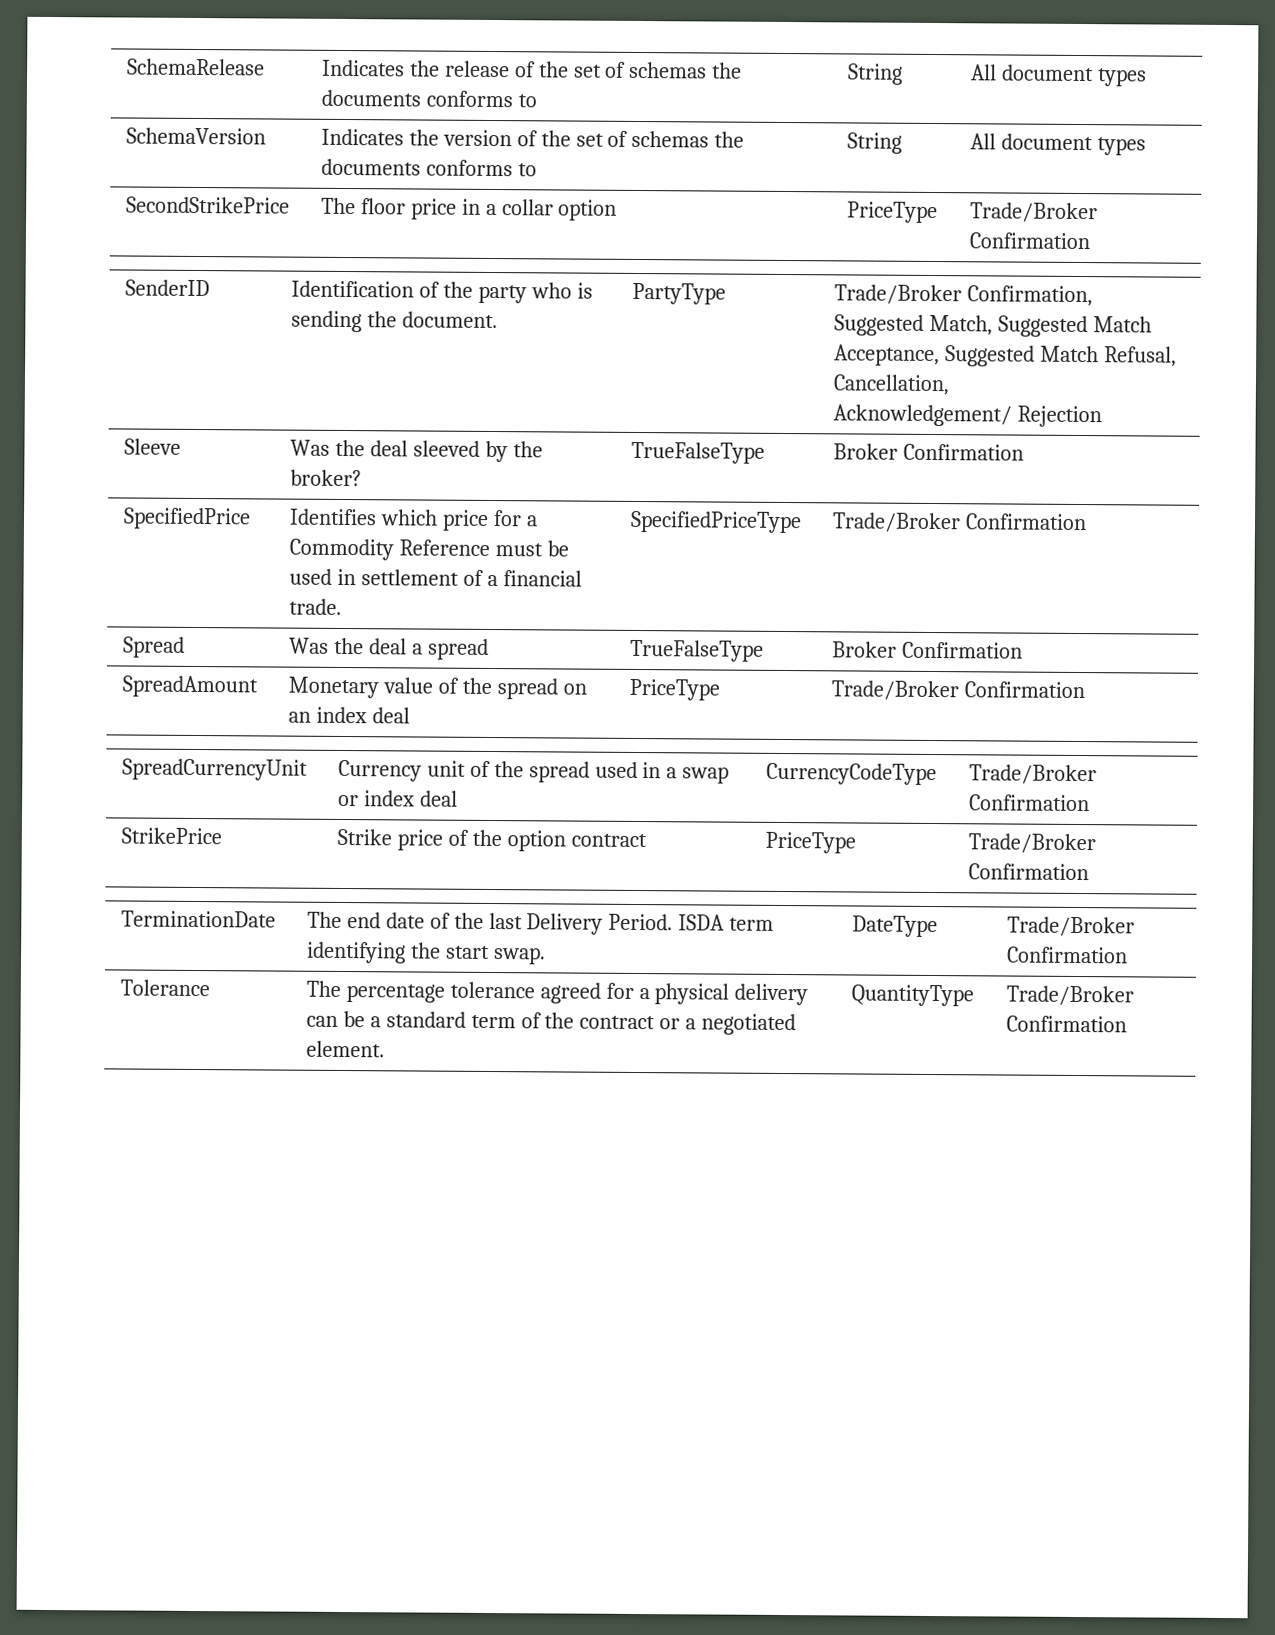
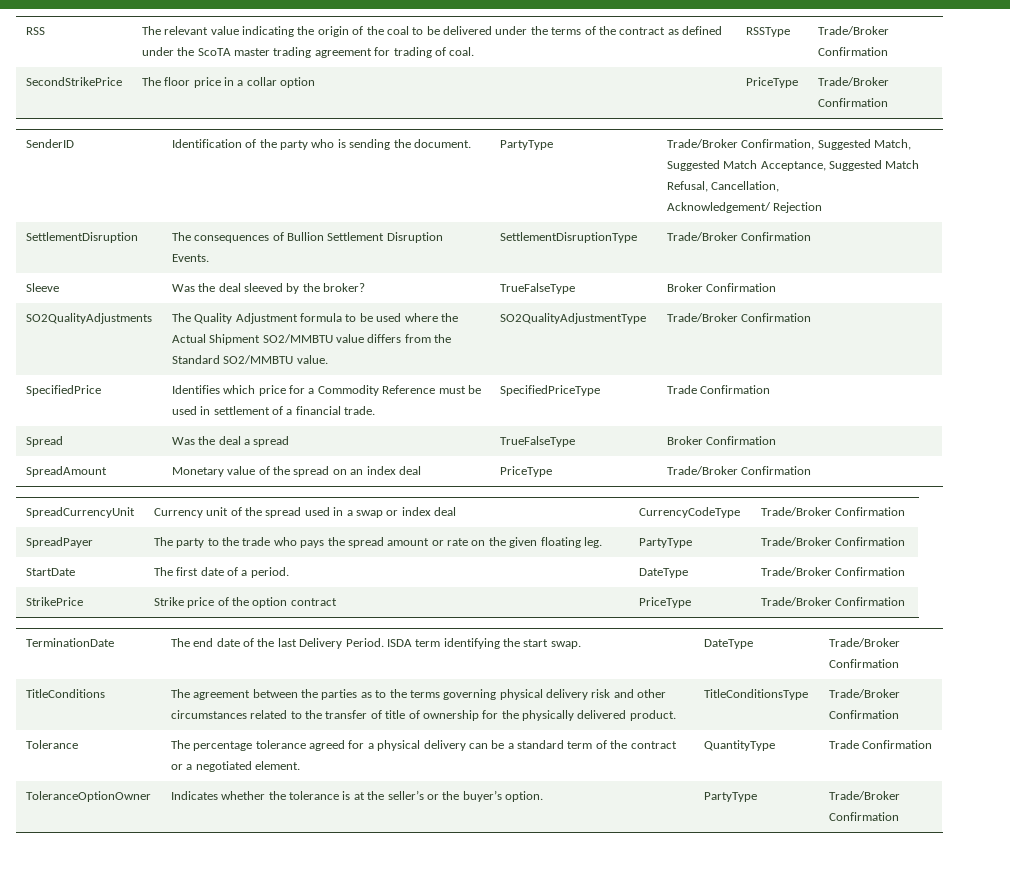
- SchemaRelease | Indicates the release of the set of schemas the documents conforms to | String | All document types
- SchemaVersion | Indicates the version of the set of schemas the documents conforms to | String | All document types
+ RSS | The relevant value indicating the origin of the coal to be delivered under the terms of the contract as defined under the ScoTA master trading agreement for trading of coal. | RSSType | Trade/Broker Confirmation
+ SettlementDisruption | The consequences of Bullion Settlement Disruption Events. | SettlementDisruptionType | Trade/Broker Confirmation
+ SO2QualityAdjustments | The Quality Adjustment formula to be used where the Actual Shipment SO2/MMBTU value differs from the Standard SO2/MMBTU value. | SO2QualityAdjustmentType | Trade/Broker Confirmation
- SpecifiedPrice | Identifies which price for a Commodity Reference must be used in settlement of a financial trade. | SpecifiedPriceType | Trade/Broker Confirmation
+ SpecifiedPrice | Identifies which price for a Commodity Reference must be used in settlement of a financial trade. | SpecifiedPriceType | Trade Confirmation
+ SpreadPayer | The party to the trade who pays the spread amount or rate on the given floating leg. | PartyType | Trade/Broker Confirmation
+ StartDate | The first date of a period. | DateType | Trade/Broker Confirmation
+ TitleConditions | The agreement between the parties as to the terms governing physical delivery risk and other circumstances related to the transfer of title of ownership for the physically delivered product. | TitleConditionsType | Trade/Broker Confirmation
- Tolerance | The percentage tolerance agreed for a physical delivery can be a standard term of the contract or a negotiated element. | QuantityType | Trade/Broker Confirmation
+ Tolerance | The percentage tolerance agreed for a physical delivery can be a standard term of the contract or a negotiated element. | QuantityType | Trade Confirmation
+ ToleranceOptionOwner | Indicates whether the tolerance is at the seller’s or the buyer’s option. | PartyType | Trade/Broker Confirmation

